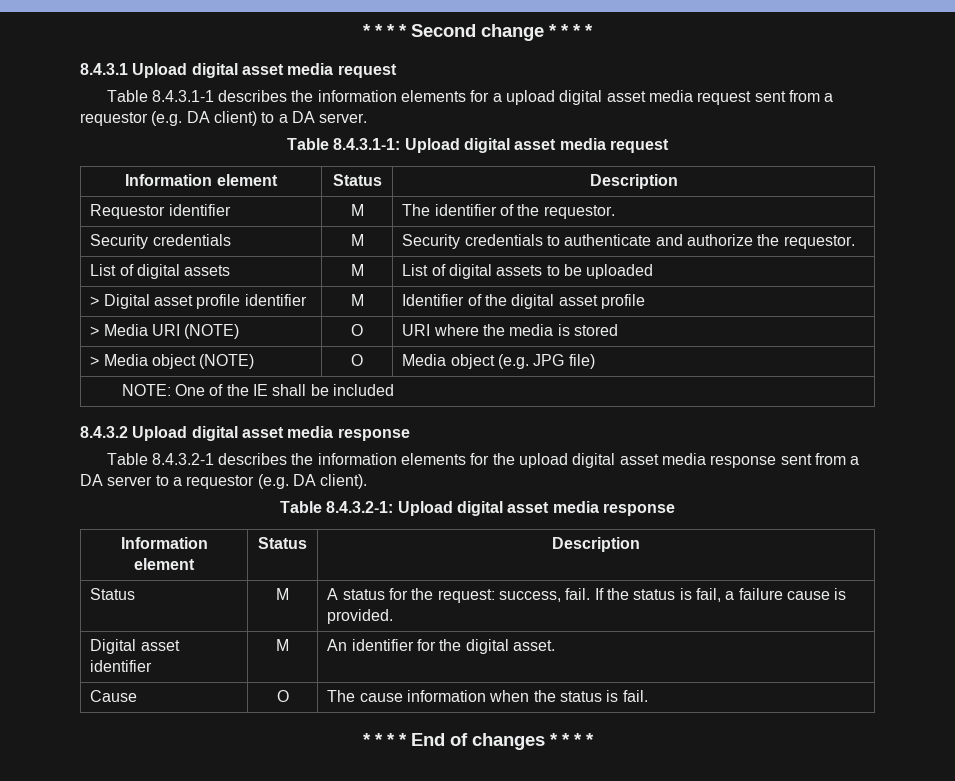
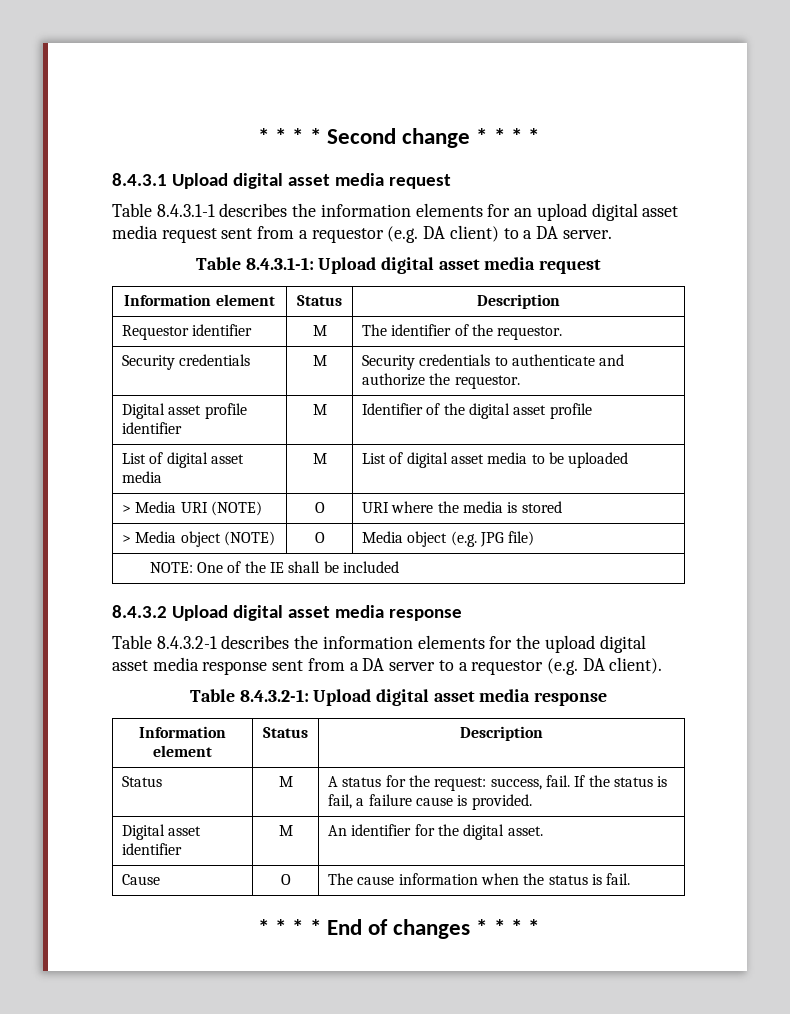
- Table 8.4.3.1-1 describes the information elements for a upload digital asset media request sent from a requestor (e.g. DA client) to a DA server.
+ Table 8.4.3.1-1 describes the information elements for an upload digital asset media request sent from a requestor (e.g. DA client) to a DA server.
- List of digital assets | M | List of digital assets to be uploaded
- > Digital asset profile identifier | M | Identifier of the digital asset profile
+ Digital asset profile identifier | M | Identifier of the digital asset profile
+ List of digital asset media | M | List of digital asset media to be uploaded

